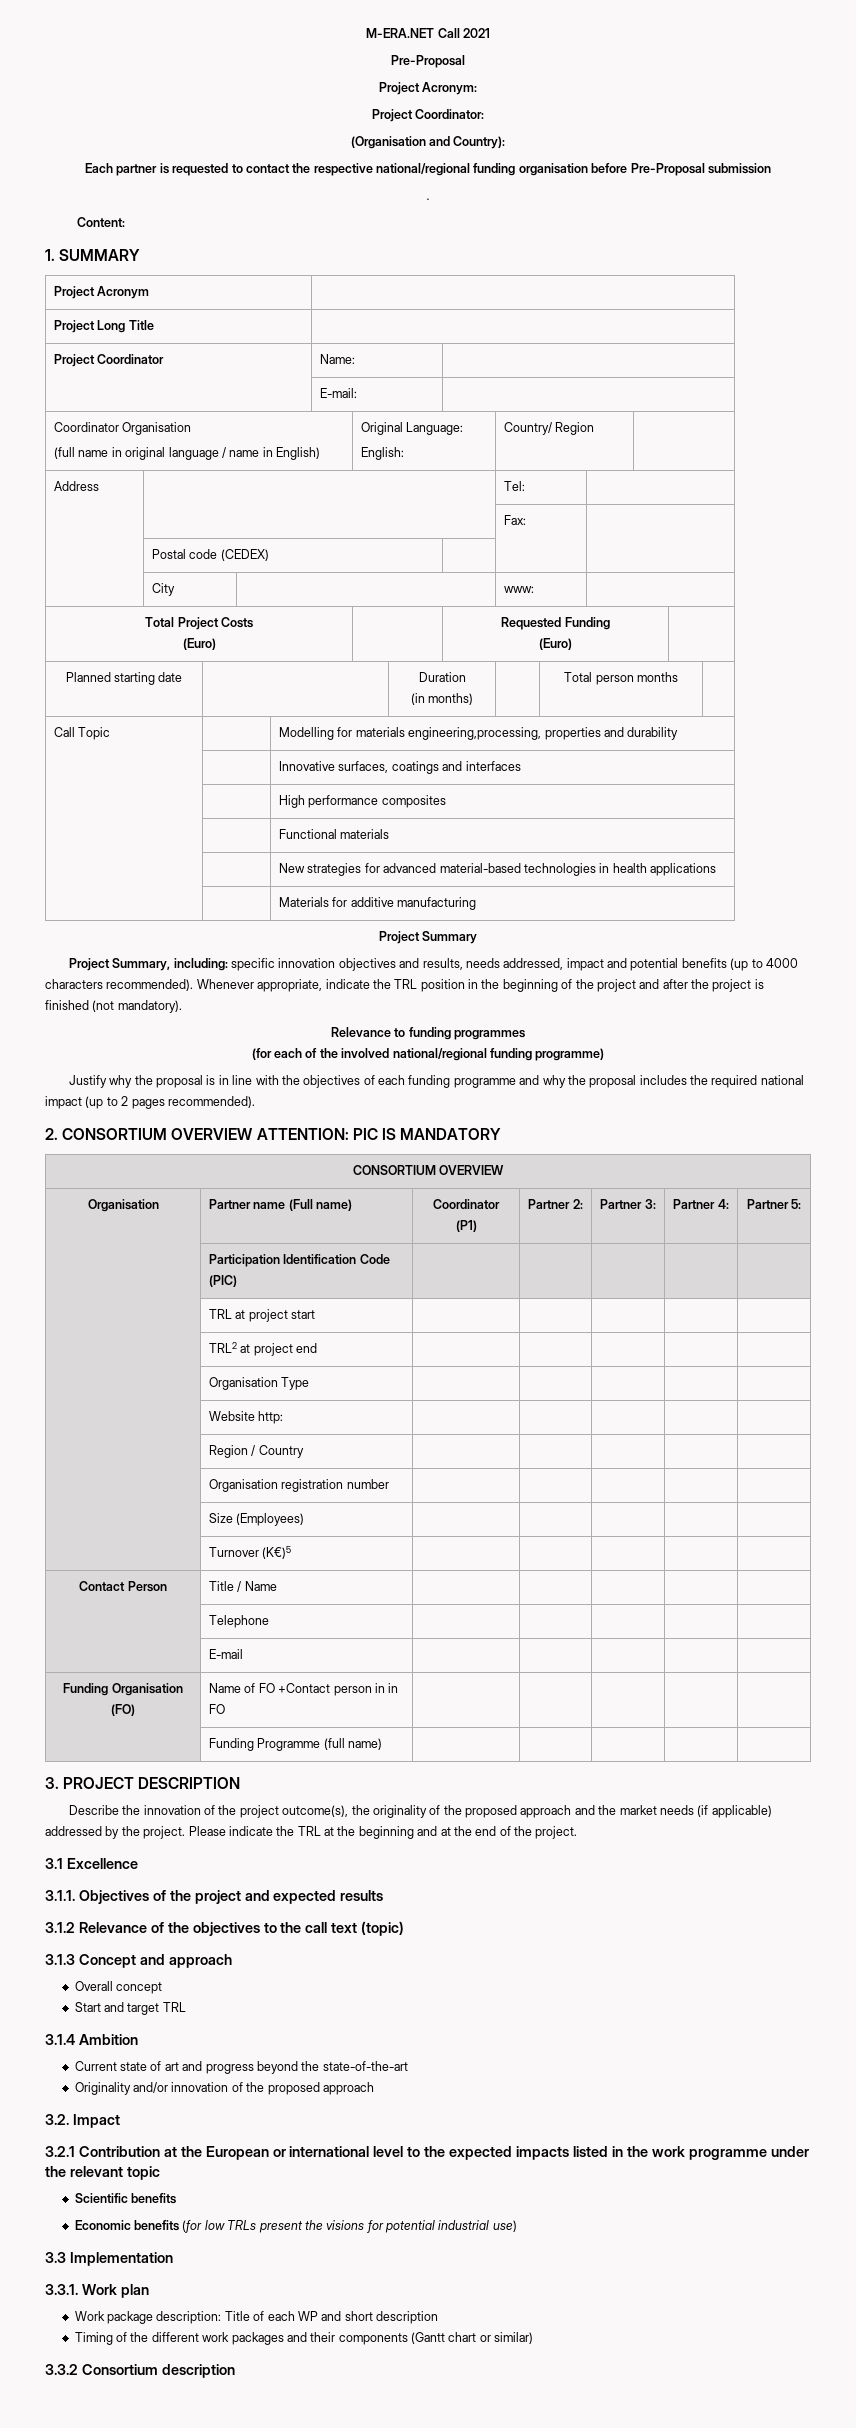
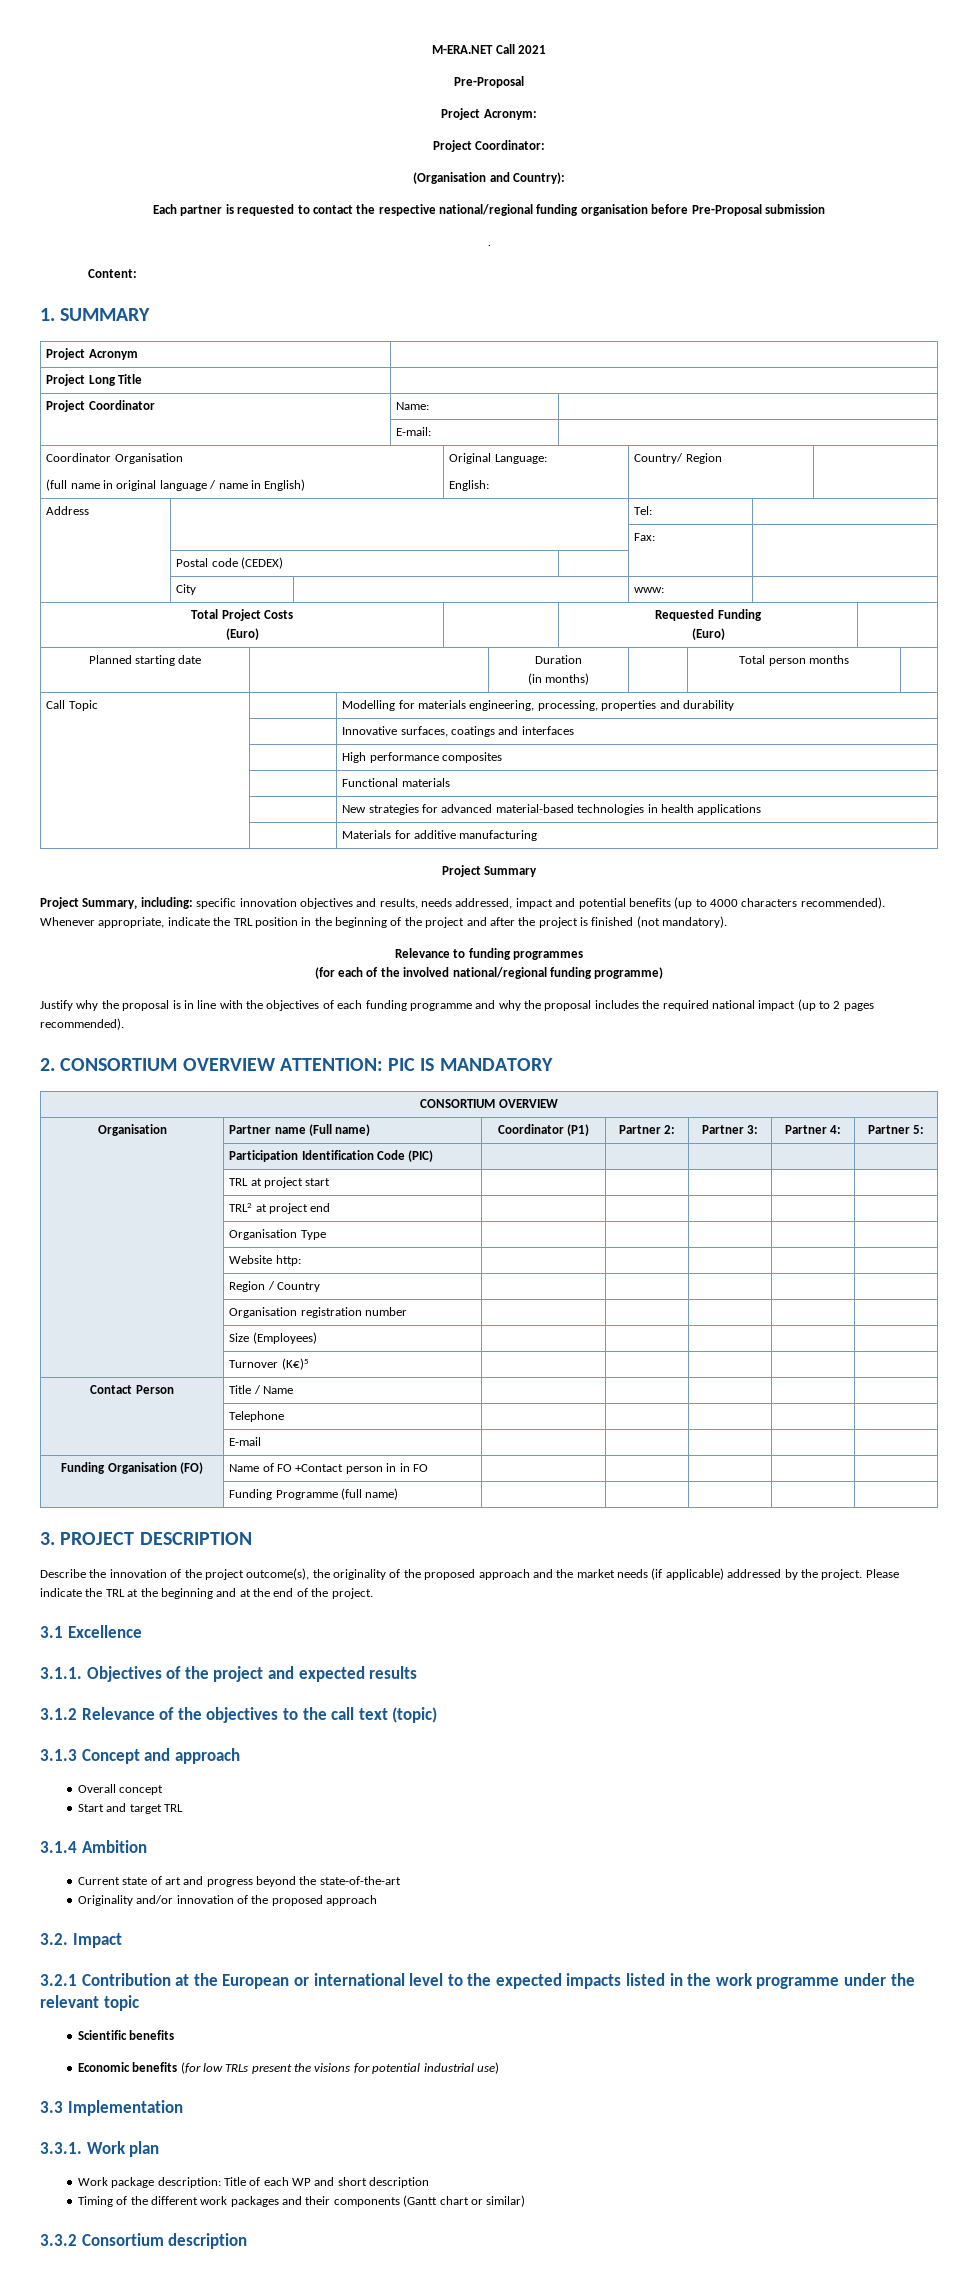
- Call Topic | | Modelling for materials engineering,processing, properties and durability
+ Call Topic | | Modelling for materials engineering, processing, properties and durability

